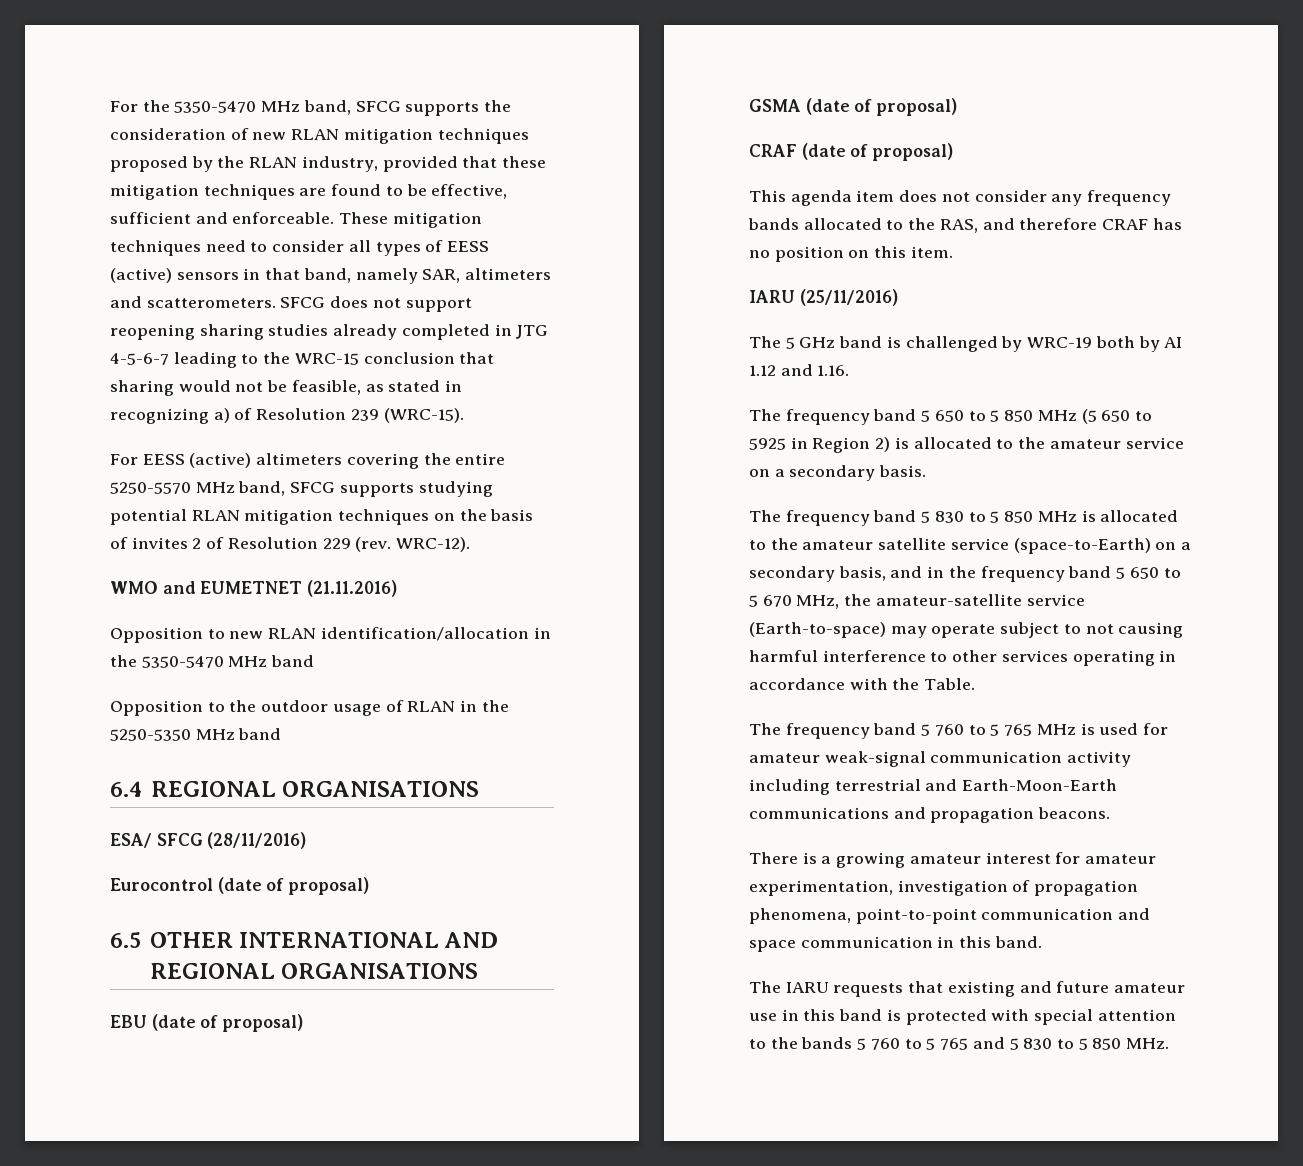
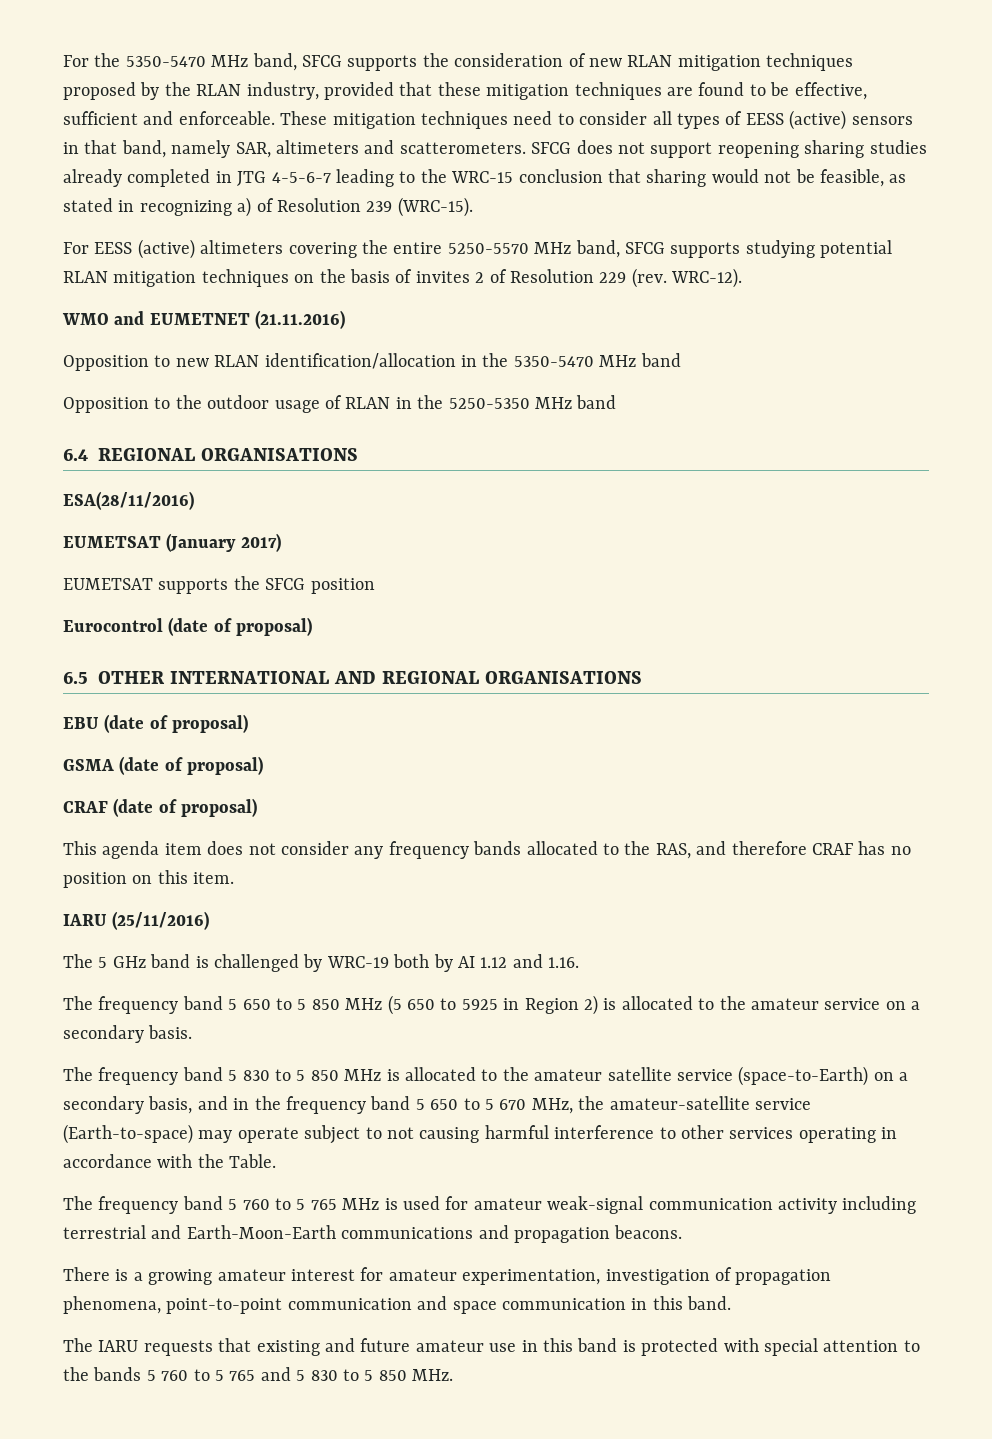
- ESA/ SFCG (28/11/2016)
+ ESA(28/11/2016)
+ EUMETSAT (January 2017)
+ EUMETSAT supports the SFCG position

